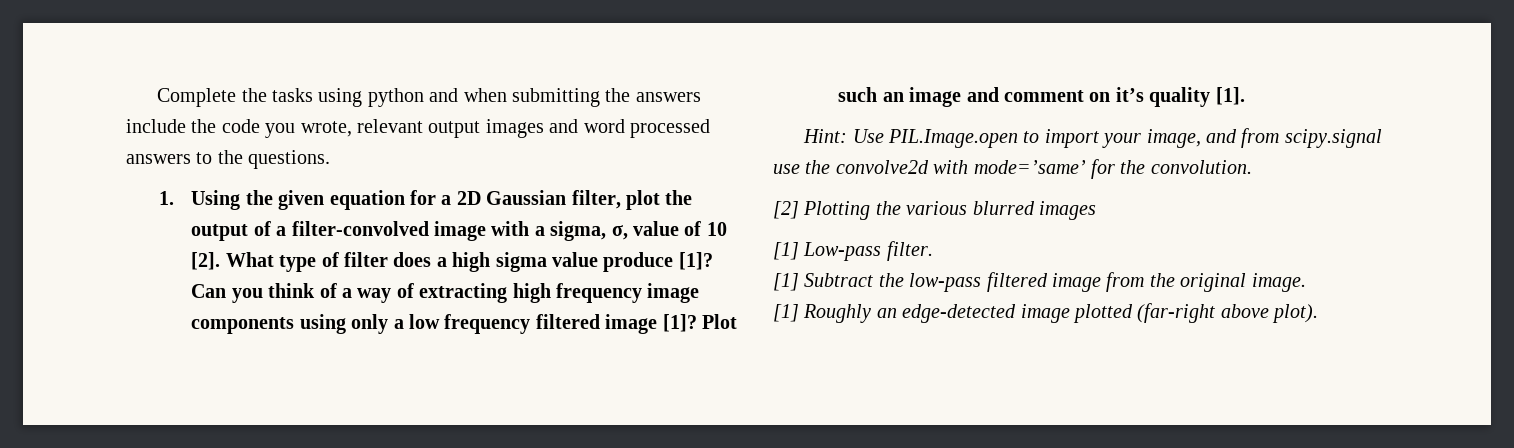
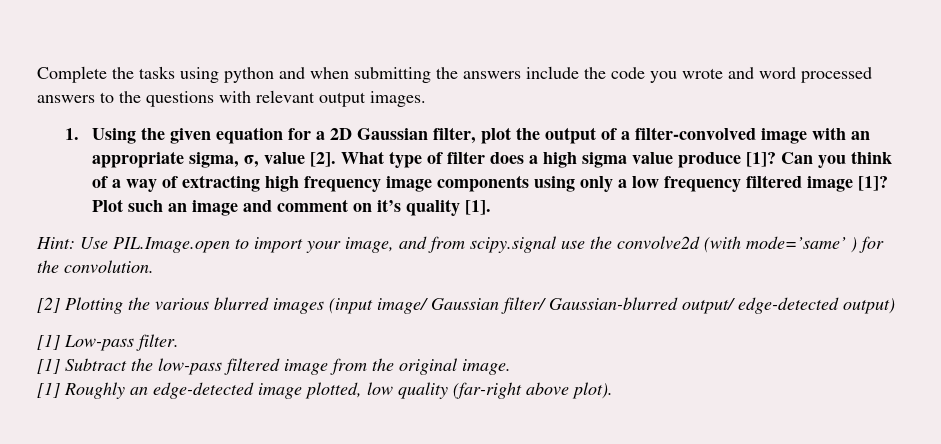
- Complete the tasks using python and when submitting the answers include the code you wrote, relevant output images and word processed answers to the questions.
+ Complete the tasks using python and when submitting the answers include the code you wrote and word processed answers to the questions with relevant output images.
- 1. Using the given equation for a 2D Gaussian filter, plot the output of a filter-convolved image with a sigma, σ, value of 10 [2].
+ 1. Using the given equation for a 2D Gaussian filter, plot the output of a filter-convolved image with an appropriate sigma, σ, value [2].
- Hint: Use PIL.Image.open to import your image, and from scipy.signal use the convolve2d with mode=’same’ for the convolution.
+ Hint: Use PIL.Image.open to import your image, and from scipy.signal use the convolve2d (with mode=’same’ ) for the convolution.
- [2] Plotting the various blurred images
+ [2] Plotting the various blurred images (input image/ Gaussian filter/ Gaussian-blurred output/ edge-detected output)
- [1] Roughly an edge-detected image plotted (far-right above plot).
+ [1] Roughly an edge-detected image plotted, low quality (far-right above plot).

